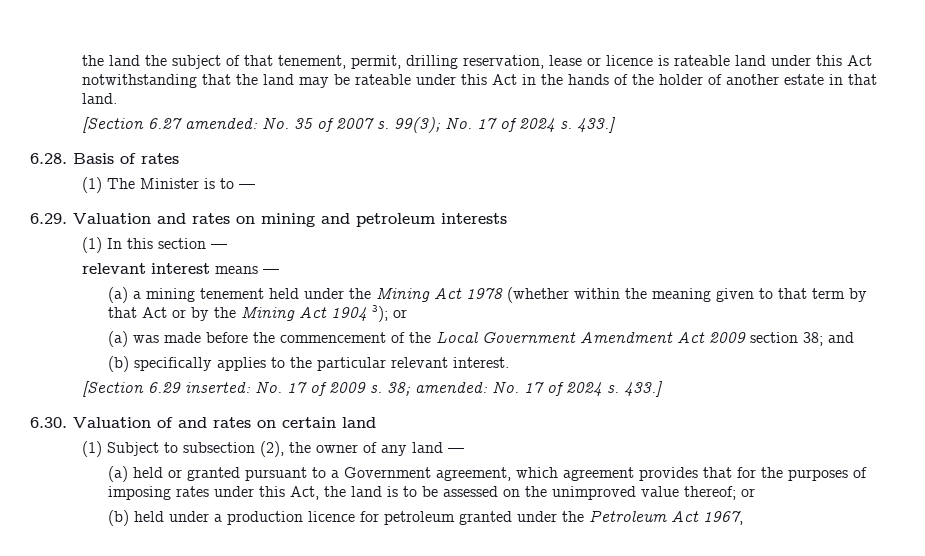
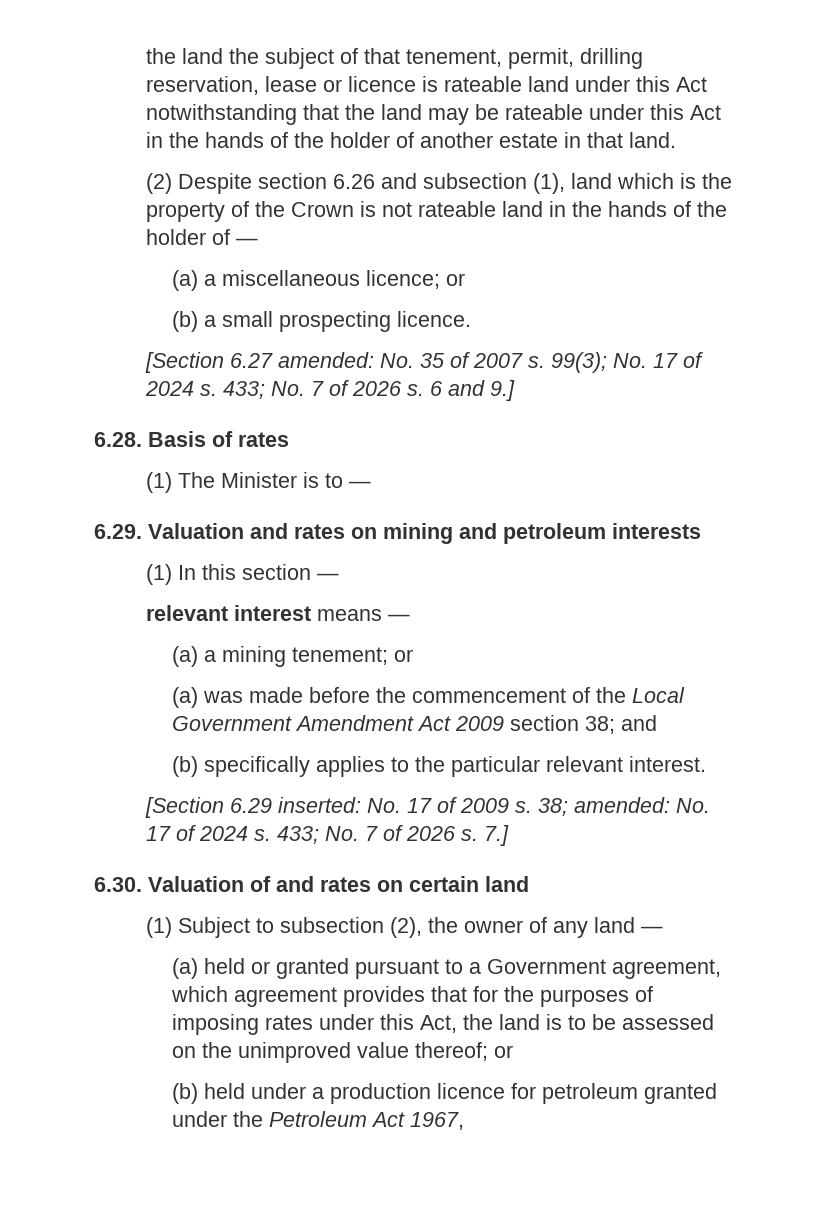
+ (2) Despite section 6.26 and subsection (1), land which is the property of the Crown is not rateable land in the hands of the holder of —
+ (a) a miscellaneous licence; or
+ (b) a small prospecting licence.
- 99(3); No. 17 of 2024 s. 433.]
+ 99(3); No. 17 of 2024 s. 433; No. 7 of 2026 s. 6 and 9.]
- (a) a mining tenement held under the Mining Act 1978 (whether within the meaning given to that term by that Act or by the Mining Act 1904 3); or
+ (a) a mining tenement; or
- 38; amended: No. 17 of 2024 s. 433.]
+ 38; amended: No. 17 of 2024 s. 433; No. 7 of 2026 s. 7.]

